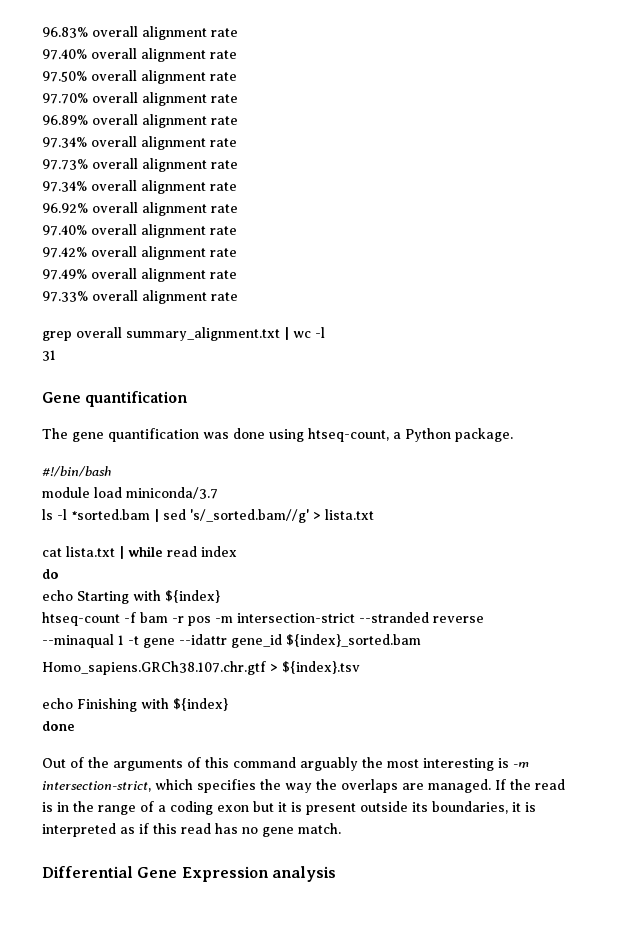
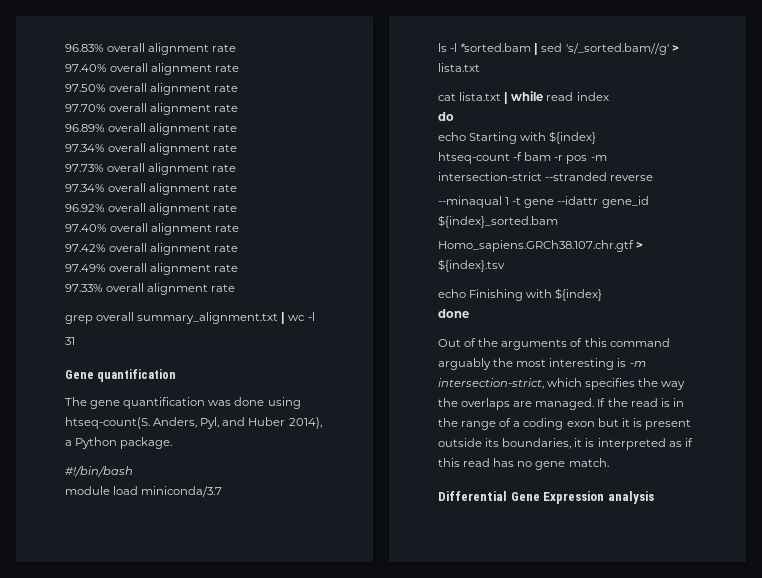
- The gene quantification was done using htseq-count, a Python package.
+ The gene quantification was done using htseq-count(S. Anders, Pyl, and Huber 2014), a Python package.

